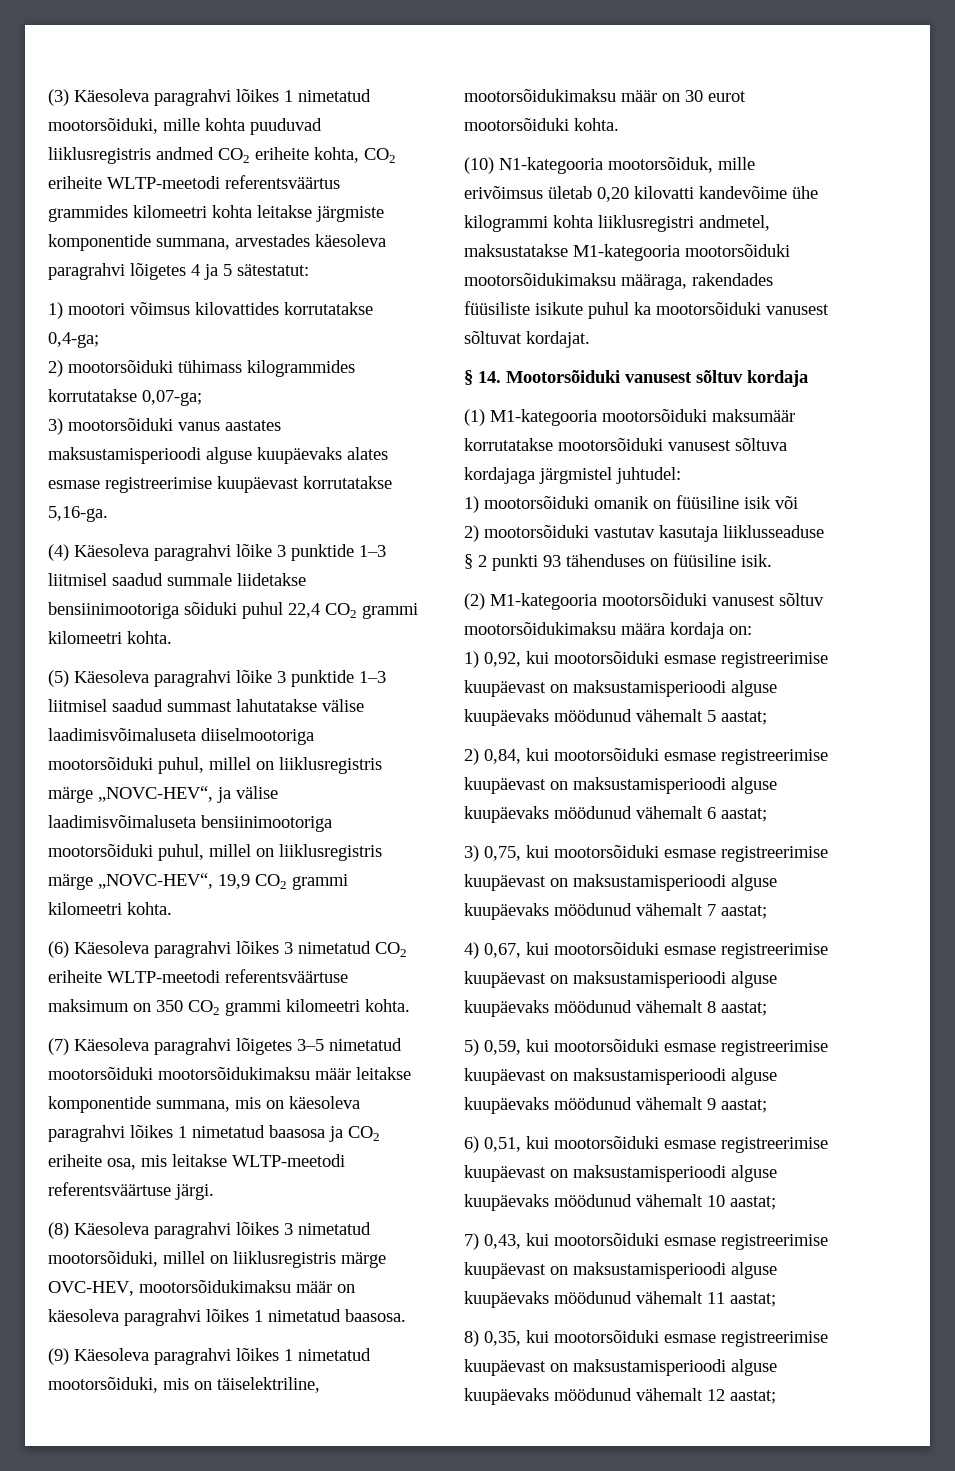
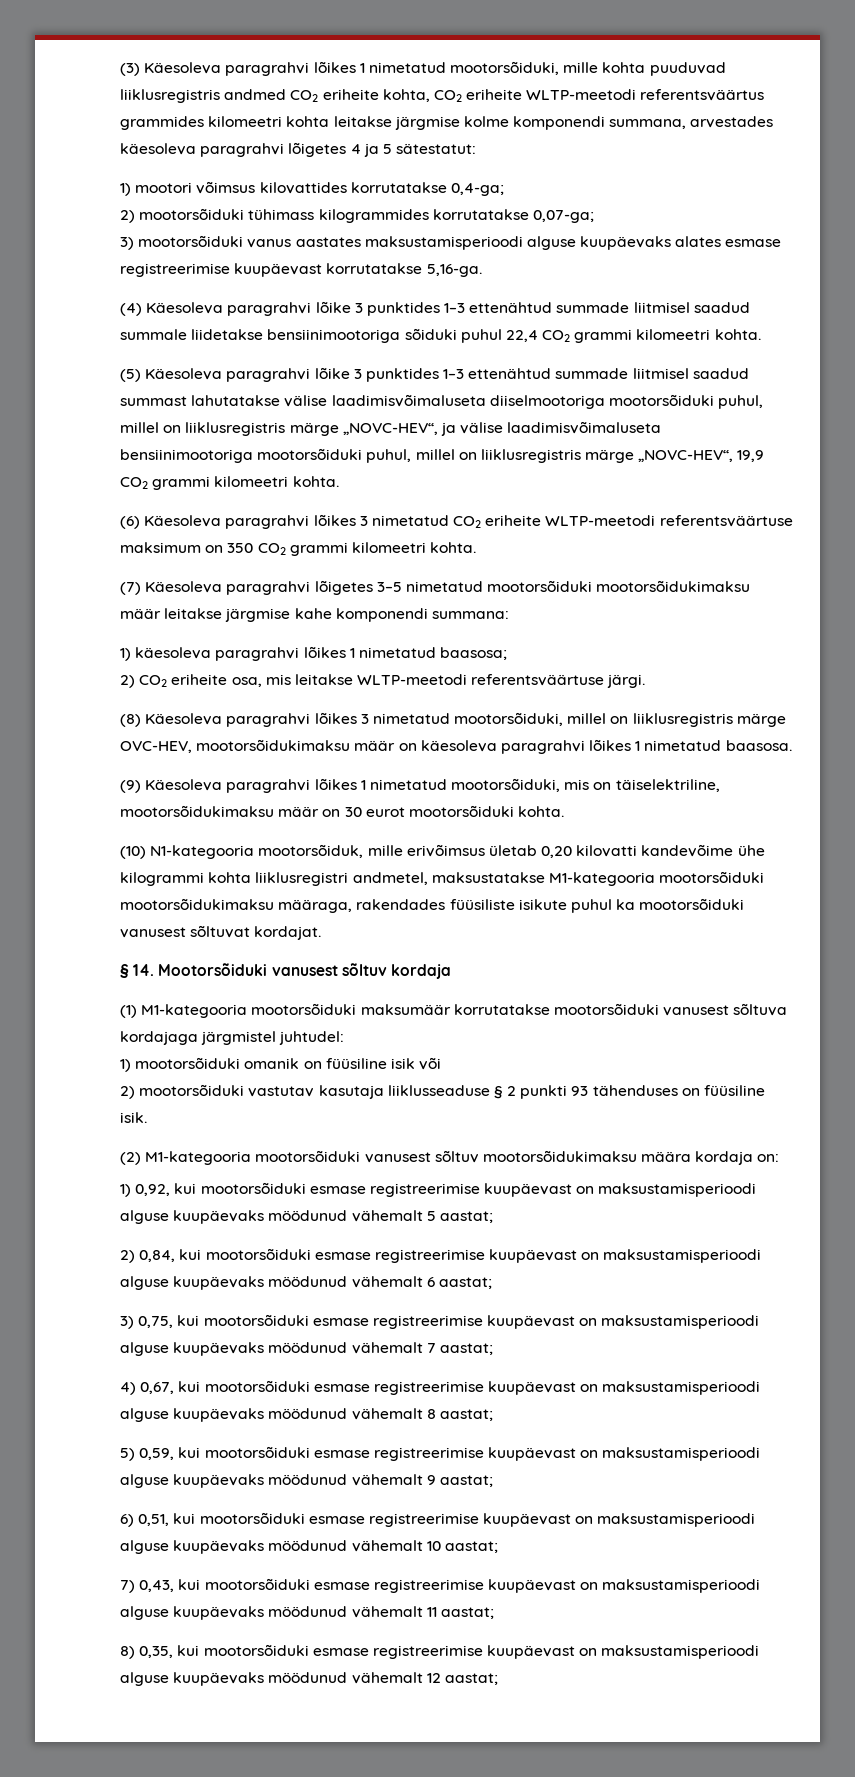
- (3) Käesoleva paragrahvi lõikes 1 nimetatud mootorsõiduki, mille kohta puuduvad liiklusregistris andmed CO2 eriheite kohta, CO2 eriheite WLTP-meetodi referentsväärtus grammides kilomeetri kohta leitakse järgmiste komponentide summana, arvestades käesoleva paragrahvi lõigetes 4 ja 5 sätestatut:
+ (3) Käesoleva paragrahvi lõikes 1 nimetatud mootorsõiduki, mille kohta puuduvad liiklusregistris andmed CO2 eriheite kohta, CO2 eriheite WLTP-meetodi referentsväärtus grammides kilomeetri kohta leitakse järgmise kolme komponendi summana, arvestades käesoleva paragrahvi lõigetes 4 ja 5 sätestatut:
- (4) Käesoleva paragrahvi lõike 3 punktide 1–3 liitmisel saadud summale liidetakse bensiinimootoriga sõiduki puhul 22,4 CO2 grammi kilomeetri kohta.
+ (4) Käesoleva paragrahvi lõike 3 punktides 1–3 ettenähtud summade liitmisel saadud summale liidetakse bensiinimootoriga sõiduki puhul 22,4 CO2 grammi kilomeetri kohta.
- (5) Käesoleva paragrahvi lõike 3 punktide 1–3 liitmisel saadud summast lahutatakse välise laadimisvõimaluseta diiselmootoriga mootorsõiduki puhul, millel on liiklusregistris märge „NOVC-HEV“, ja välise laadimisvõimaluseta bensiinimootoriga mootorsõiduki puhul, millel on liiklusregistris märge „NOVC-HEV“, 19,9 CO2 grammi kilomeetri kohta.
+ (5) Käesoleva paragrahvi lõike 3 punktides 1–3 ettenähtud summade liitmisel saadud summast lahutatakse välise laadimisvõimaluseta diiselmootoriga mootorsõiduki puhul, millel on liiklusregistris märge „NOVC-HEV“, ja välise laadimisvõimaluseta bensiinimootoriga mootorsõiduki puhul, millel on liiklusregistris märge „NOVC-HEV“, 19,9 CO2 grammi kilomeetri kohta.
- (7) Käesoleva paragrahvi lõigetes 3–5 nimetatud mootorsõiduki mootorsõidukimaksu määr leitakse komponentide summana, mis on käesoleva paragrahvi lõikes 1 nimetatud baasosa ja CO2 eriheite osa, mis leitakse WLTP-meetodi referentsväärtuse järgi.
+ (7) Käesoleva paragrahvi lõigetes 3–5 nimetatud mootorsõiduki mootorsõidukimaksu määr leitakse järgmise kahe komponendi summana:
+ 1) käesoleva paragrahvi lõikes 1 nimetatud baasosa;
+ 2) CO2 eriheite osa, mis leitakse WLTP-meetodi referentsväärtuse järgi.

